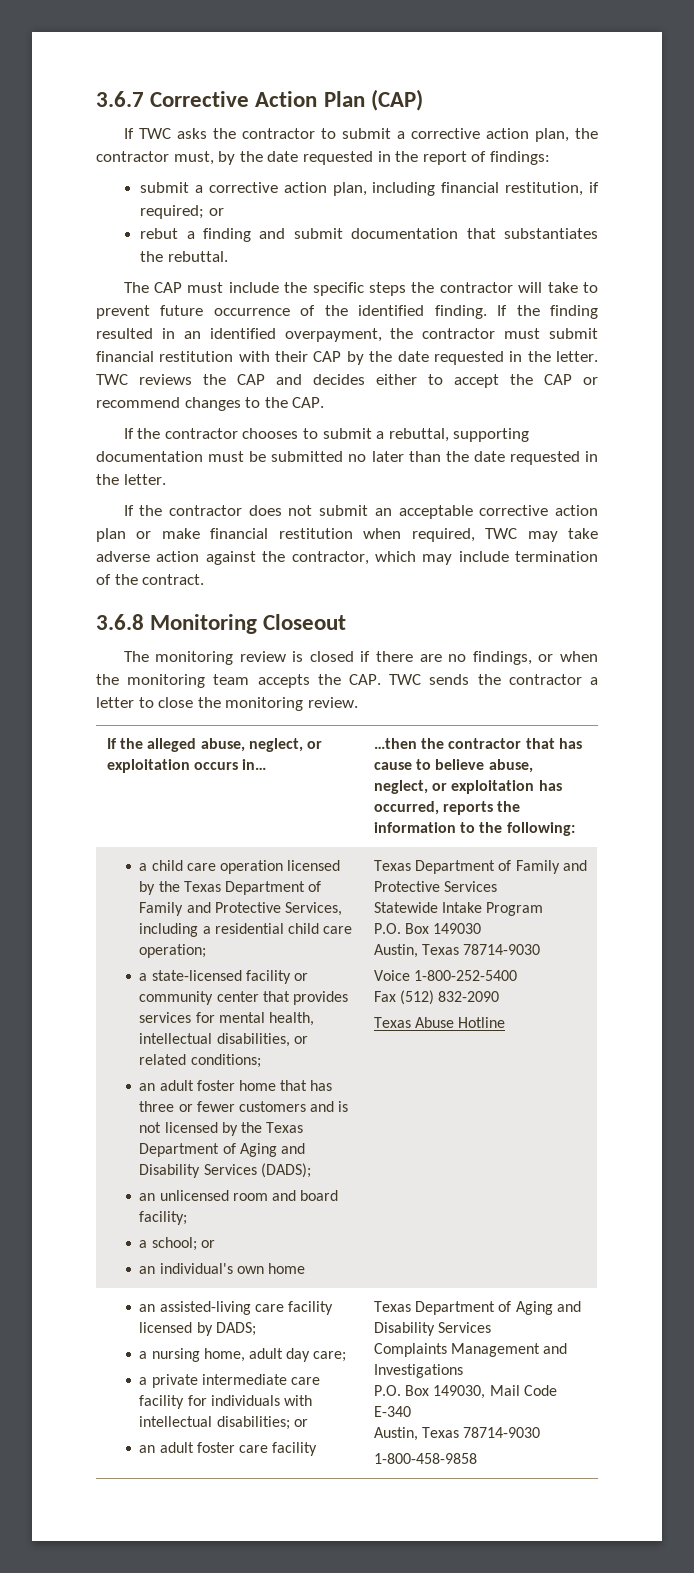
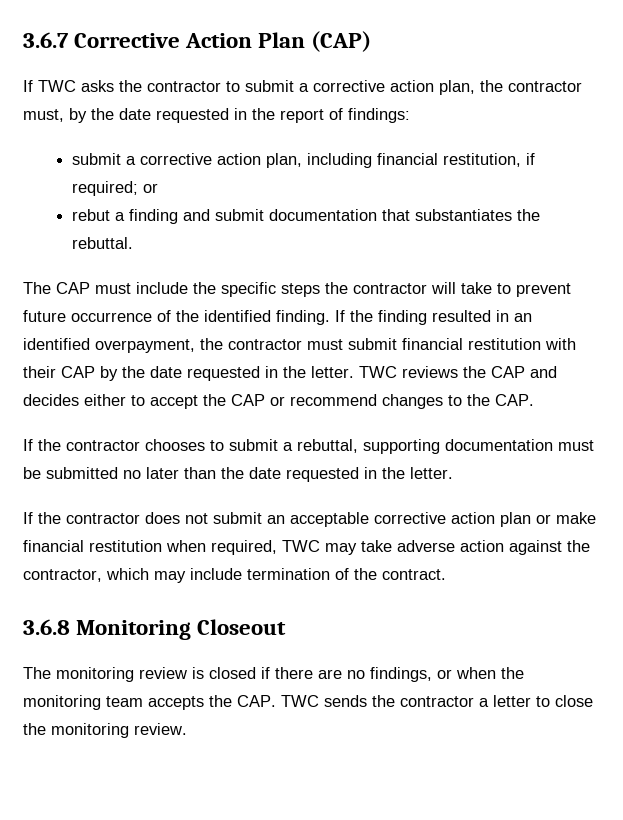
- If the alleged abuse, neglect, or exploitation occurs in… | …then the contractor that has cause to believe abuse, neglect, or exploitation has occurred, reports the information to the following:
- a child care operation licensed by the Texas Department of Family and Protective Services, including a residential child care operation;
- a state-licensed facility or community center that provides services for mental health, intellectual disabilities, or related conditions;
- an adult foster home that has three or fewer customers and is not licensed by the Texas Department of Aging and Disability Services (DADS);
- an unlicensed room and board facility;
- a school; or
- an individual's own home | Texas Department of Family and Protective Services
- Statewide Intake Program
- P.O. Box 149030
- Austin, Texas 78714-9030
- Voice 1-800-252-5400
- Fax (512) 832-2090
- Texas Abuse Hotline
- an assisted-living care facility licensed by DADS;
- a nursing home, adult day care;
- a private intermediate care facility for individuals with intellectual disabilities; or
- an adult foster care facility | Texas Department of Aging and Disability Services
- Complaints Management and Investigations
- P.O. Box 149030, Mail Code E-340
- Austin, Texas 78714-9030
- 1-800-458-9858

